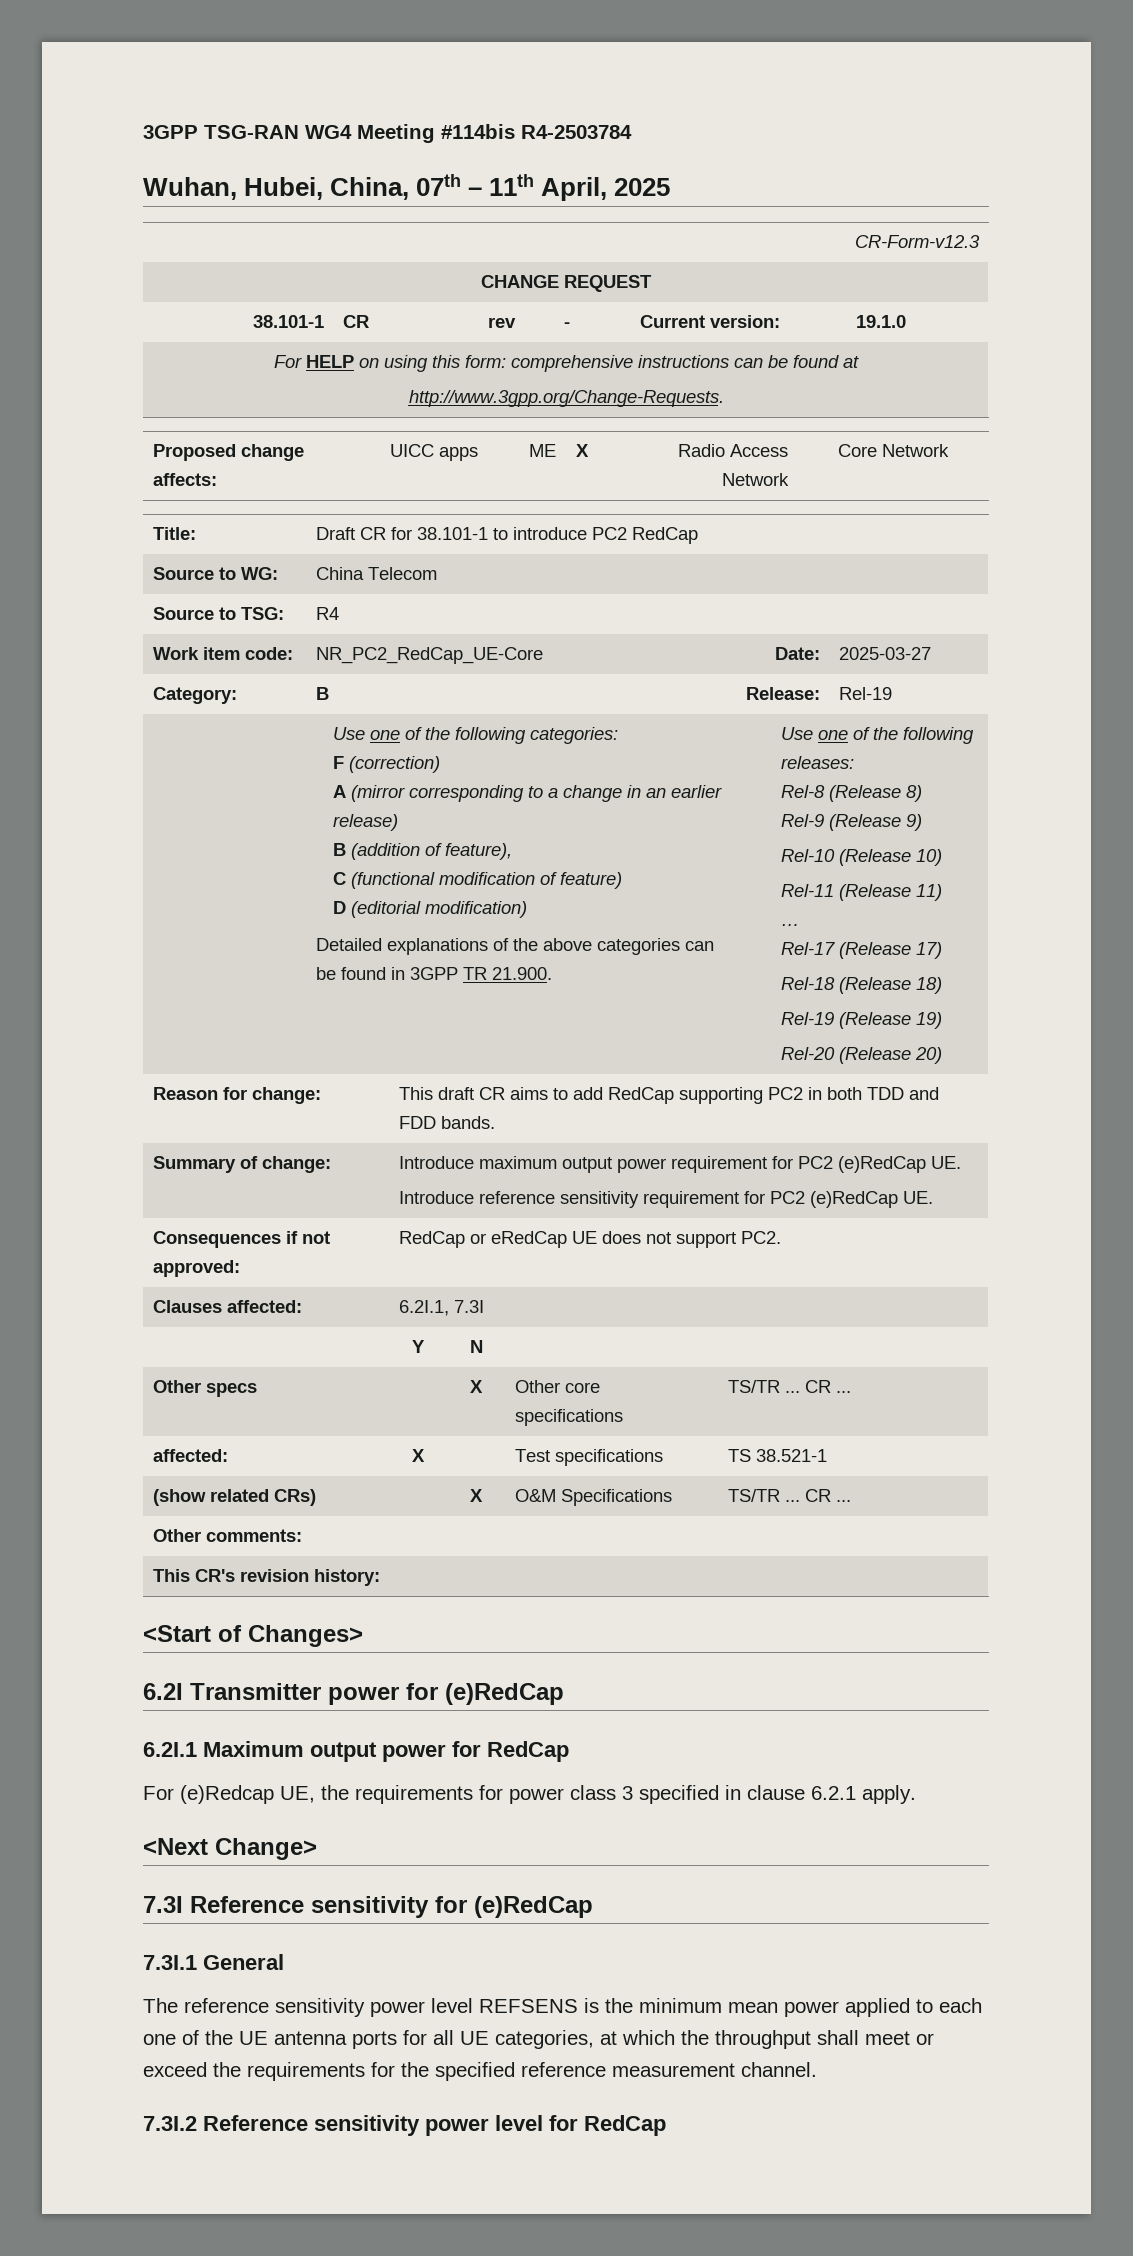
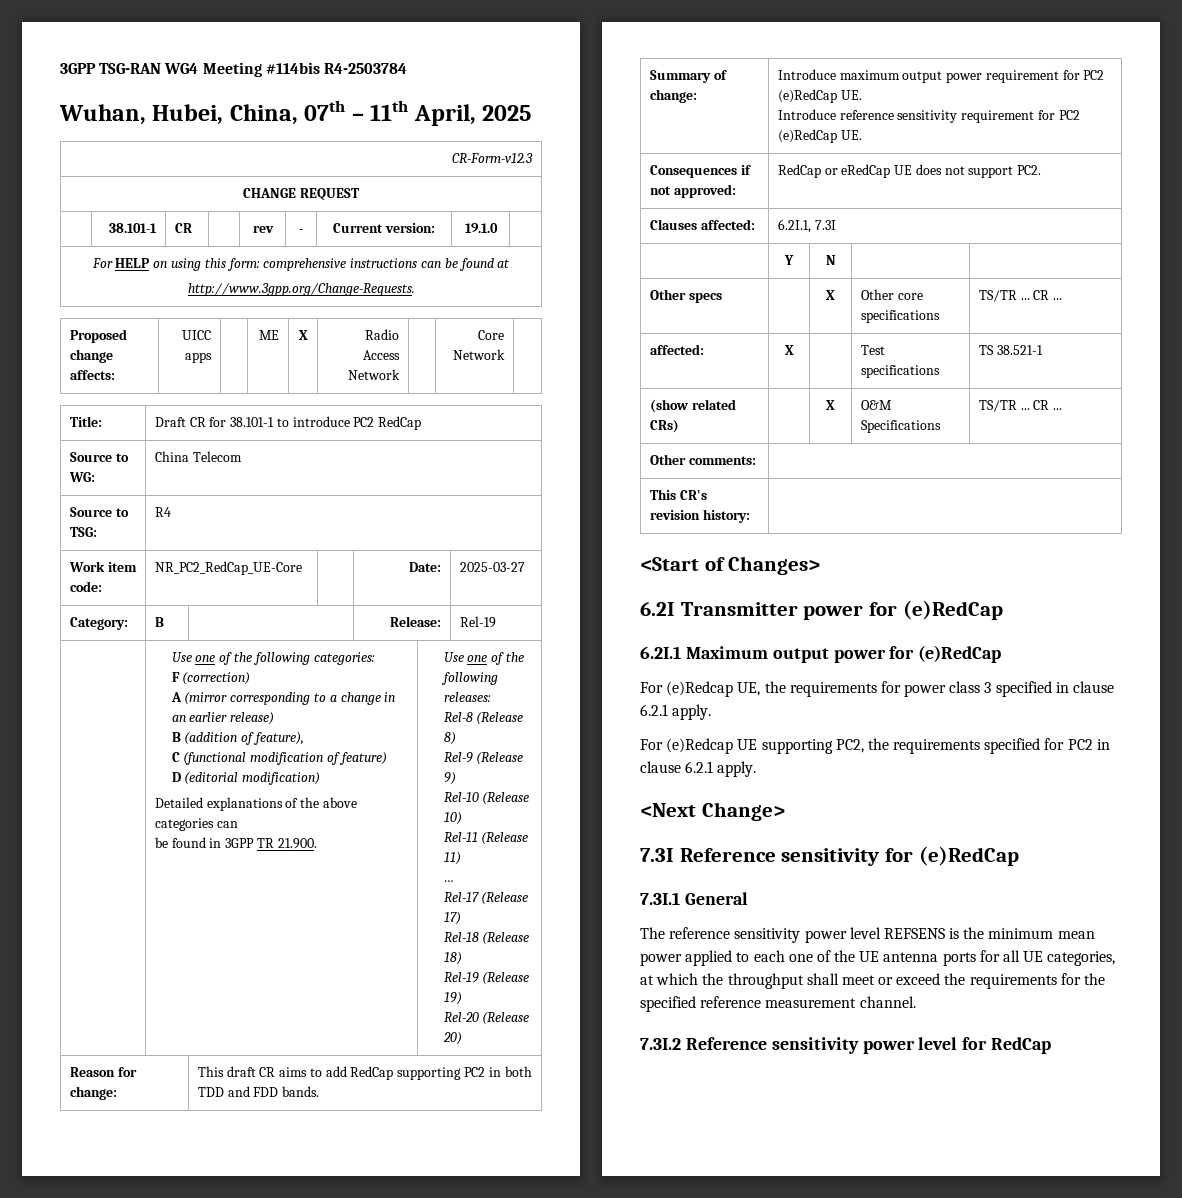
- 6.2I.1 Maximum output power for RedCap
+ 6.2I.1 Maximum output power for (e)RedCap
+ For (e)Redcap UE supporting PC2, the requirements specified for PC2 in clause 6.2.1 apply.

